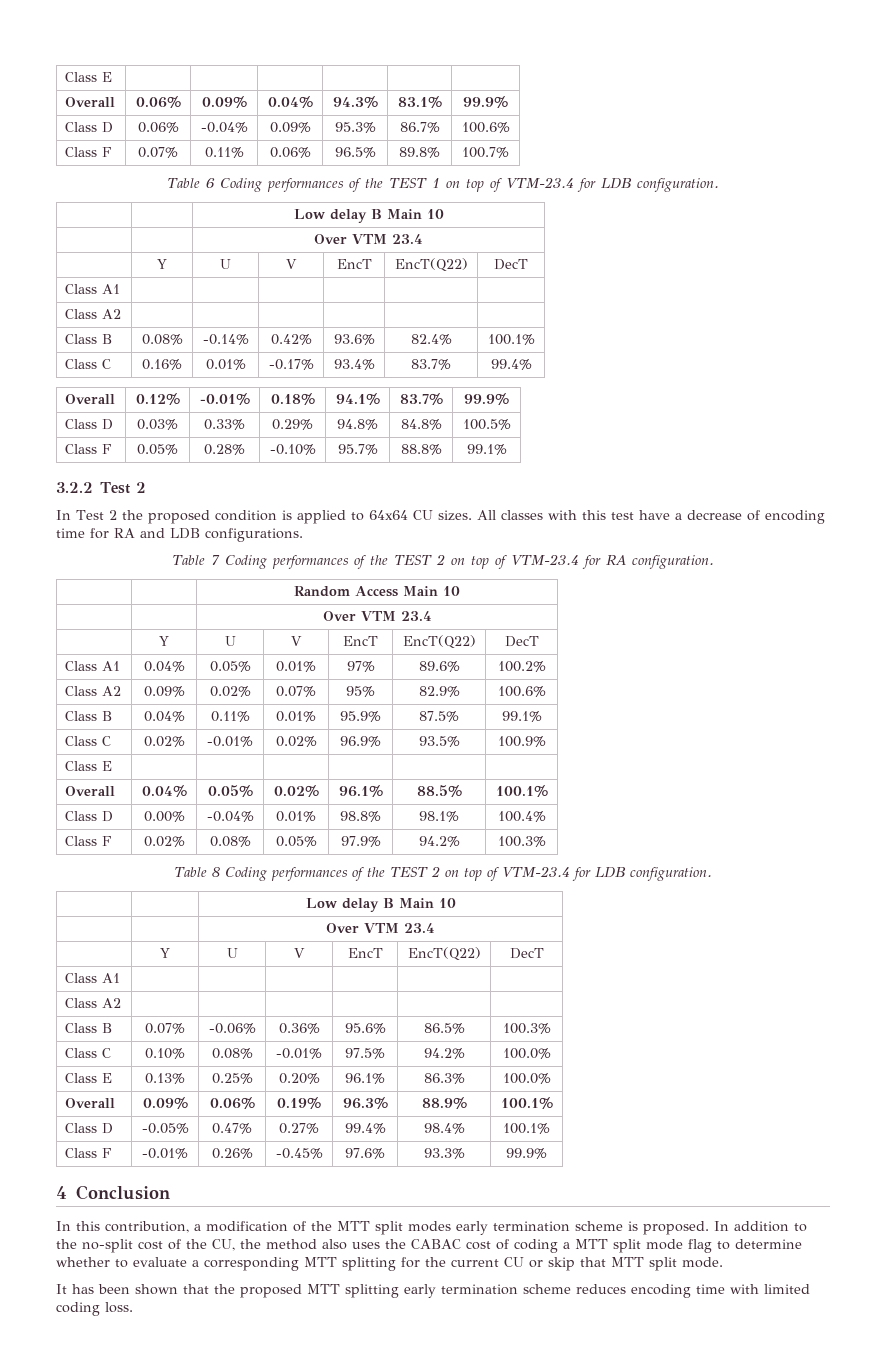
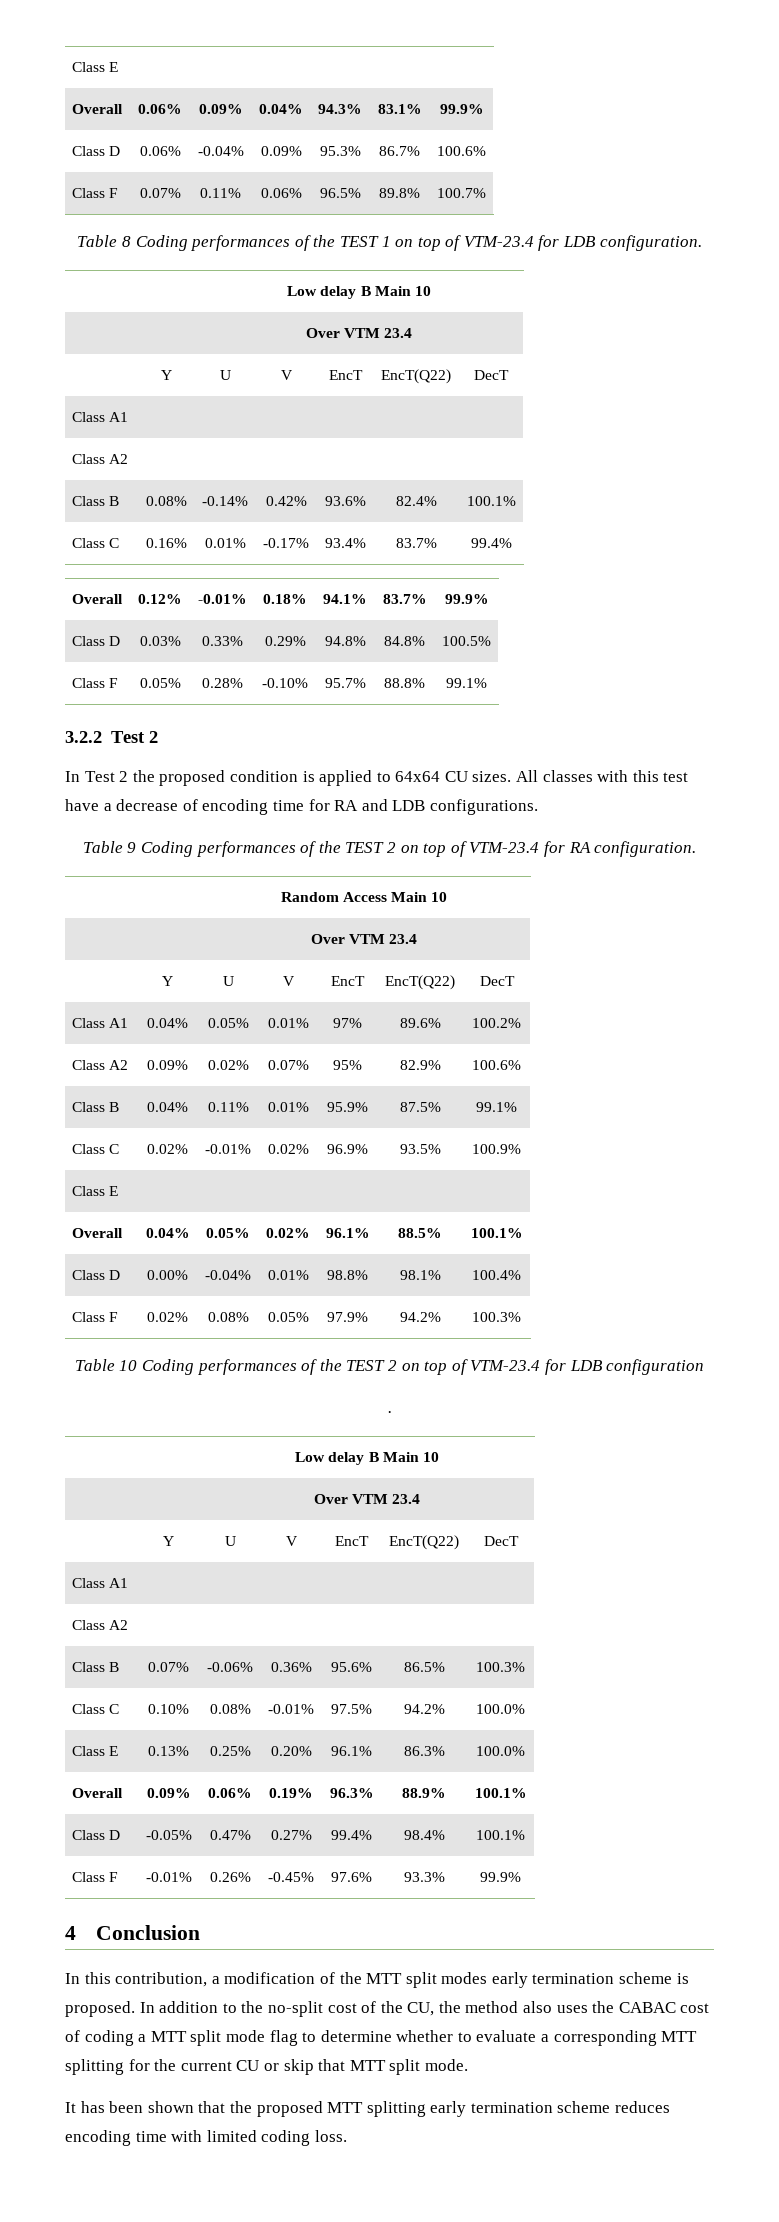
- Table 6 Coding performances of the TEST 1 on top of VTM-23.4 for LDB configuration.
+ Table 8 Coding performances of the TEST 1 on top of VTM-23.4 for LDB configuration.
- Table 7 Coding performances of the TEST 2 on top of VTM-23.4 for RA configuration.
+ Table 9 Coding performances of the TEST 2 on top of VTM-23.4 for RA configuration.
- Table 8 Coding performances of the TEST 2 on top of VTM-23.4 for LDB configuration.
+ Table 10 Coding performances of the TEST 2 on top of VTM-23.4 for LDB configuration
+ .

